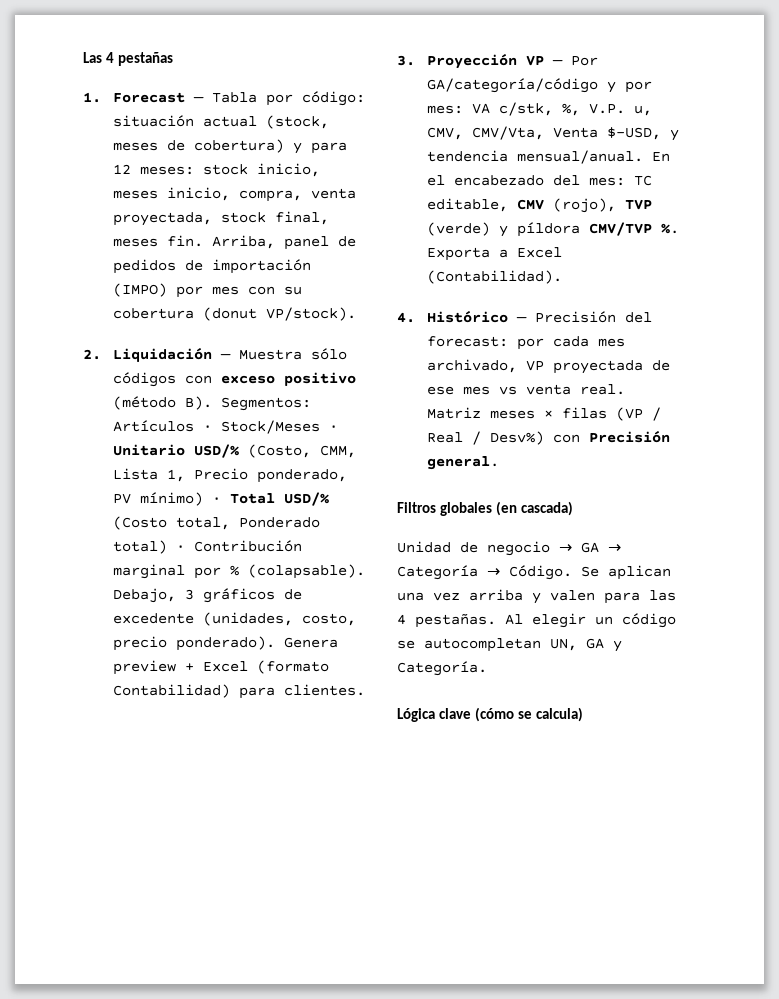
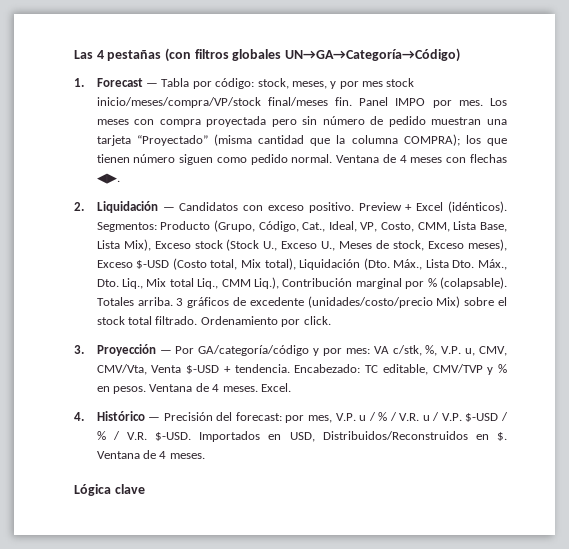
- Las 4 pestañas
+ Las 4 pestañas (con filtros globales UN→GA→Categoría→Código)
- 1. Forecast — Tabla por código: situación actual (stock, meses de cobertura) y para 12 meses: stock inicio, meses inicio, compra, venta proyectada, stock final, meses fin. Arriba, panel de pedidos de importación (IMPO) por mes con su cobertura (donut VP/stock).
- 2. Liquidación — Muestra sólo códigos con exceso positivo (método B). Segmentos: Artículos · Stock/Meses · Unitario USD/% (Costo, CMM, Lista 1, Precio ponderado, PV mínimo) · Total USD/% (Costo total, Ponderado total) · Contribución marginal por % (colapsable).
+ 1. Forecast — Tabla por código: stock, meses, y por mes stock inicio/meses/compra/VP/stock final/meses fin. Panel IMPO por mes. Los meses con compra proyectada pero sin número de pedido muestran una tarjeta “Proyectado” (misma cantidad que la columna COMPRA); los que tienen número siguen como pedido normal. Ventana de 4 meses con flechas ◀▶.
+ 2. Liquidación — Candidatos con exceso positivo. Preview + Excel (idénticos). Segmentos: Producto (Grupo, Código, Cat., Ideal, VP, Costo, CMM, Lista Base, Lista Mix), Exceso stock (Stock U., Exceso U., Meses de stock, Exceso meses), Exceso $-USD (Costo total, Mix total), Liquidación (Dto. Máx., Lista Dto. Máx., Dto. Liq., Mix total Liq., CMM Liq.), Contribución marginal por % (colapsable).
- Debajo, 3 gráficos de excedente (unidades, costo, precio ponderado). Genera preview + Excel (formato Contabilidad) para clientes.
+ Totales arriba. 3 gráficos de excedente (unidades/costo/precio Mix) sobre el stock total filtrado. Ordenamiento por click.
- 3. Proyección VP — Por GA/categoría/código y por mes: VA c/stk, %, V.P. u, CMV, CMV/Vta, Venta $-USD, y tendencia mensual/anual. En el encabezado del mes: TC editable, CMV (rojo), TVP (verde) y píldora CMV/TVP %. Exporta a Excel (Contabilidad).
+ 3. Proyección — Por GA/categoría/código y por mes: VA c/stk, %, V.P. u, CMV, CMV/Vta, Venta $-USD + tendencia. Encabezado: TC editable, CMV/TVP y % en pesos. Ventana de 4 meses. Excel.
- 4. Histórico — Precisión del forecast: por cada mes archivado, VP proyectada de ese mes vs venta real. Matriz meses × filas (VP / Real / Desv%) con Precisión general.
- Filtros globales (en cascada)
- Unidad de negocio → GA → Categoría → Código. Se aplican una vez arriba y valen para las 4 pestañas. Al elegir un código se autocompletan UN, GA y Categoría.
+ 4. Histórico — Precisión del forecast: por mes, V.P. u / % / V.R. u / V.P. $-USD / % / V.R. $-USD. Importados en USD, Distribuidos/Reconstruidos en $. Ventana de 4 meses.
- Lógica clave (cómo se calcula)
+ Lógica clave

